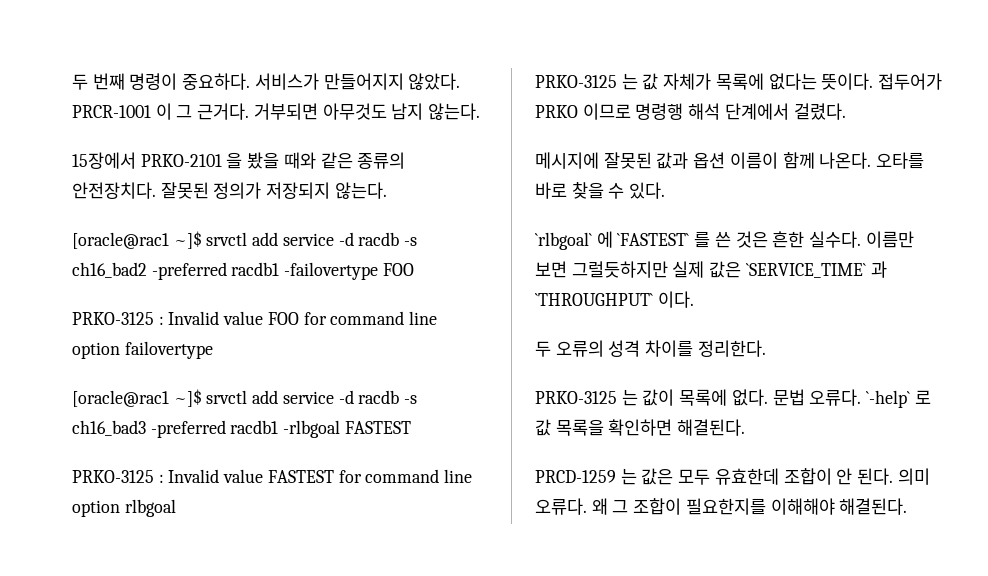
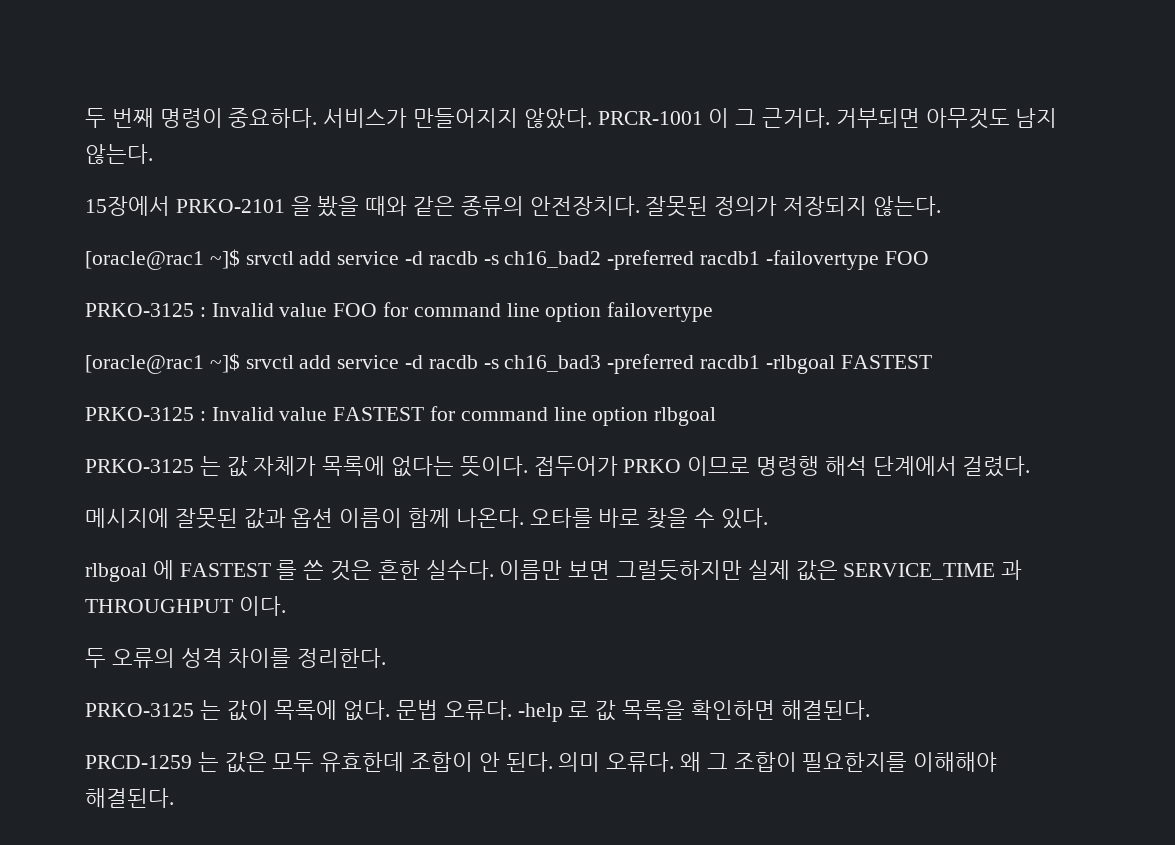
- `rlbgoal` 에 `FASTEST` 를 쓴 것은 흔한 실수다.
+ rlbgoal 에 FASTEST 를 쓴 것은 흔한 실수다.
- 이름만 보면 그럴듯하지만 실제 값은 `SERVICE_TIME` 과 `THROUGHPUT` 이다.
+ 이름만 보면 그럴듯하지만 실제 값은 SERVICE_TIME 과 THROUGHPUT 이다.
- `-help` 로 값 목록을 확인하면 해결된다.
+ -help 로 값 목록을 확인하면 해결된다.

